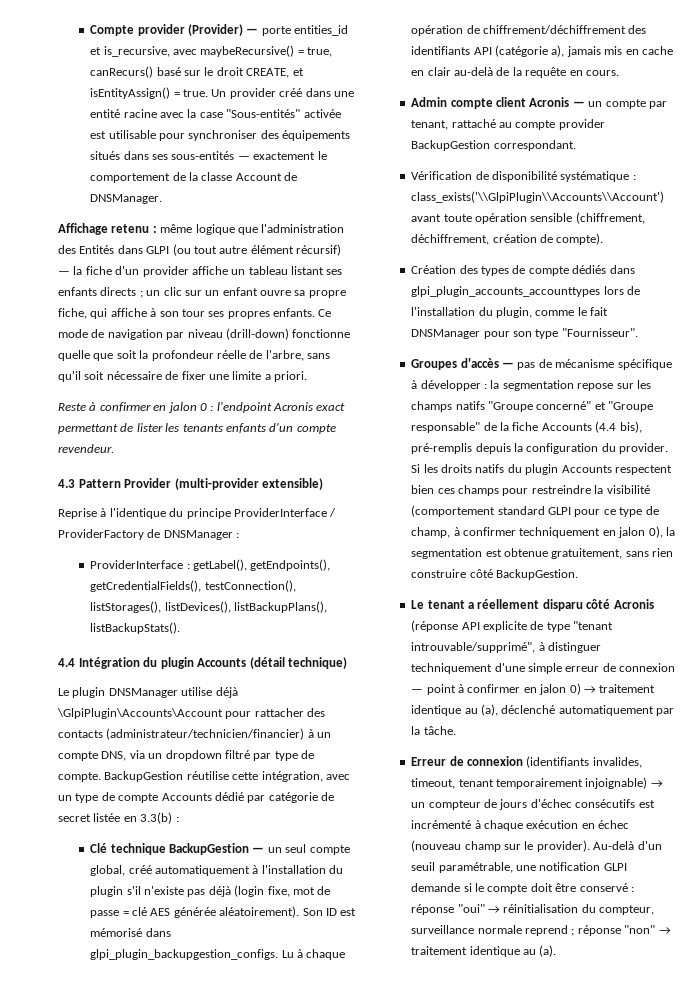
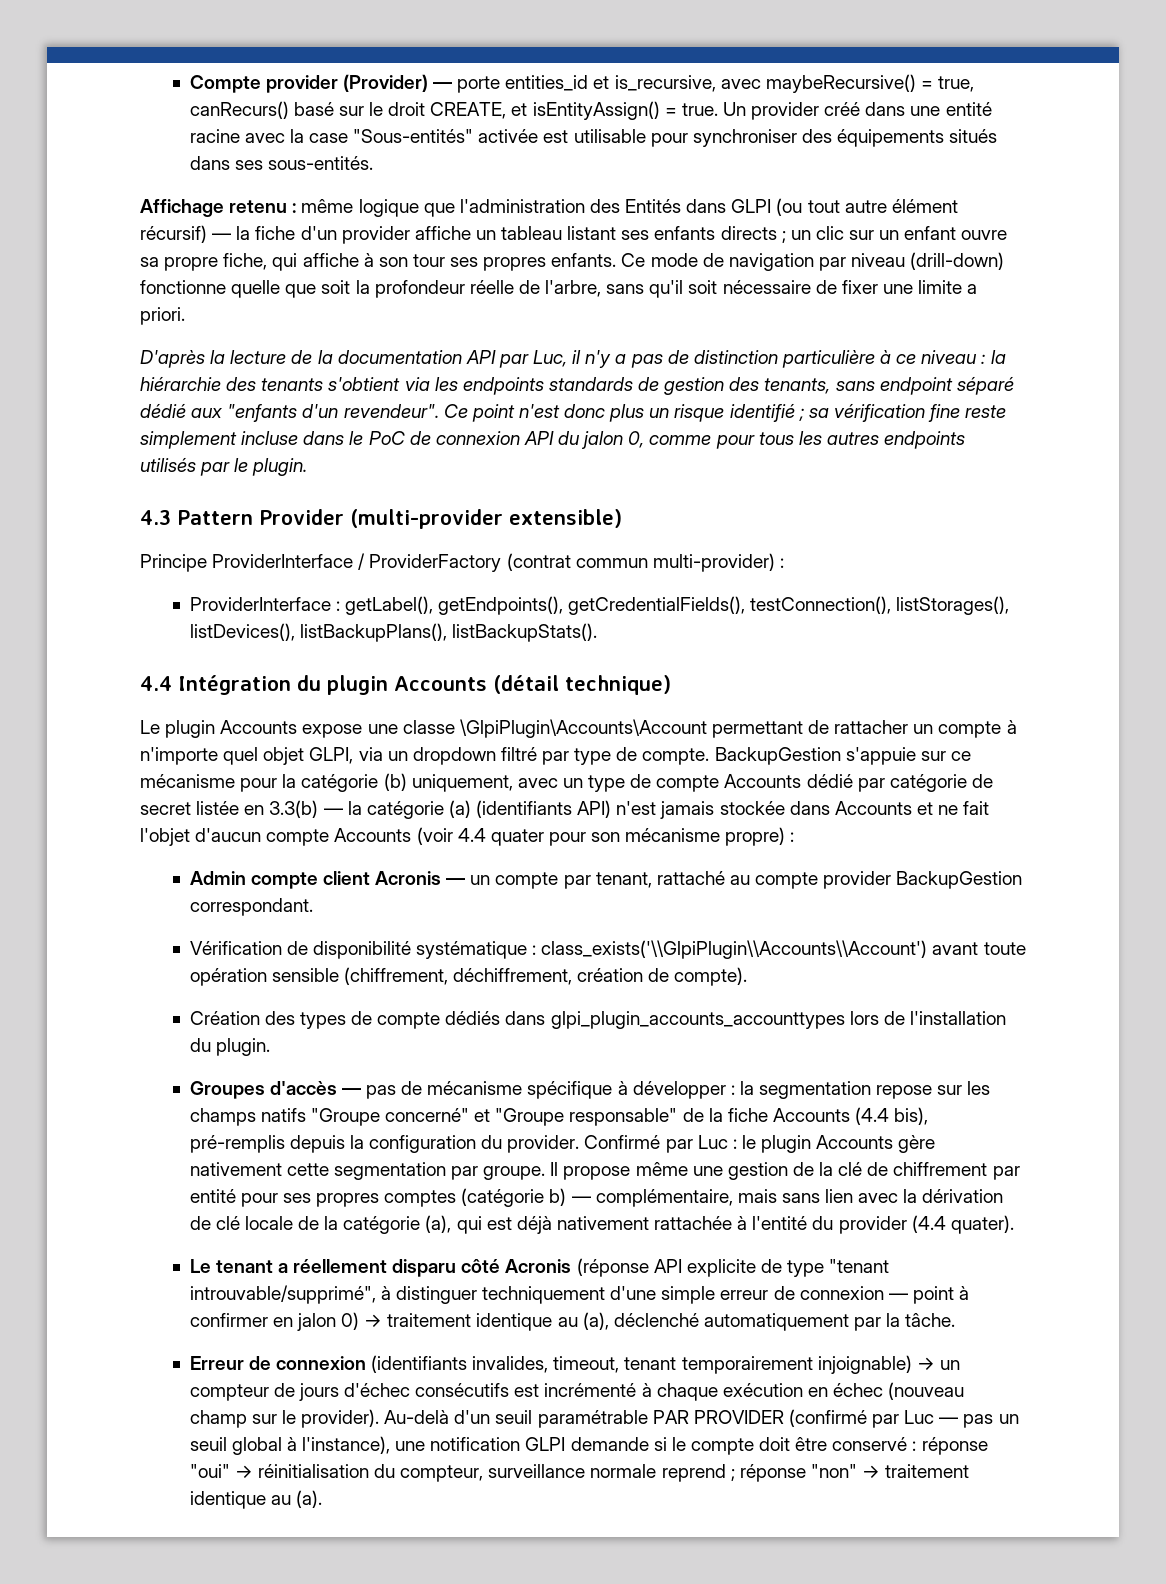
- Un provider créé dans une entité racine avec la case "Sous-entités" activée est utilisable pour synchroniser des équipements situés dans ses sous-entités — exactement le comportement de la classe Account de DNSManager.
+ Un provider créé dans une entité racine avec la case "Sous-entités" activée est utilisable pour synchroniser des équipements situés dans ses sous-entités.
- Reste à confirmer en jalon 0 : l'endpoint Acronis exact permettant de lister les tenants enfants d'un compte revendeur.
+ D'après la lecture de la documentation API par Luc, il n'y a pas de distinction particulière à ce niveau : la hiérarchie des tenants s'obtient via les endpoints standards de gestion des tenants, sans endpoint séparé dédié aux "enfants d'un revendeur". Ce point n'est donc plus un risque identifié ; sa vérification fine reste simplement incluse dans le PoC de connexion API du jalon 0, comme pour tous les autres endpoints utilisés par le plugin.
- Reprise à l'identique du principe ProviderInterface / ProviderFactory de DNSManager :
+ Principe ProviderInterface / ProviderFactory (contrat commun multi-provider) :
- Le plugin DNSManager utilise déjà \GlpiPlugin\Accounts\Account pour rattacher des contacts (administrateur/technicien/financier) à un compte DNS, via un dropdown filtré par type de compte.
+ Le plugin Accounts expose une classe \GlpiPlugin\Accounts\Account permettant de rattacher un compte à n'importe quel objet GLPI, via un dropdown filtré par type de compte.
- BackupGestion réutilise cette intégration, avec un type de compte Accounts dédié par catégorie de secret listée en 3.3(b) :
- Clé technique BackupGestion — un seul compte global, créé automatiquement à l'installation du plugin s'il n'existe pas déjà (login fixe, mot de passe = clé AES générée aléatoirement). Son ID est mémorisé dans glpi_plugin_backupgestion_configs. Lu à chaque opération de chiffrement/déchiffrement des identifiants API (catégorie a), jamais mis en cache en clair au-delà de la requête en cours.
+ BackupGestion s'appuie sur ce mécanisme pour la catégorie (b) uniquement, avec un type de compte Accounts dédié par catégorie de secret listée en 3.3(b) — la catégorie (a) (identifiants API) n'est jamais stockée dans Accounts et ne fait l'objet d'aucun compte Accounts (voir 4.4 quater pour son mécanisme propre) :
- Création des types de compte dédiés dans glpi_plugin_accounts_accounttypes lors de l'installation du plugin, comme le fait DNSManager pour son type "Fournisseur".
+ Création des types de compte dédiés dans glpi_plugin_accounts_accounttypes lors de l'installation du plugin.
- Si les droits natifs du plugin Accounts respectent bien ces champs pour restreindre la visibilité (comportement standard GLPI pour ce type de champ, à confirmer techniquement en jalon 0), la segmentation est obtenue gratuitement, sans rien construire côté BackupGestion.
+ Confirmé par Luc : le plugin Accounts gère nativement cette segmentation par groupe. Il propose même une gestion de la clé de chiffrement par entité pour ses propres comptes (catégorie b) — complémentaire, mais sans lien avec la dérivation de clé locale de la catégorie (a), qui est déjà nativement rattachée à l'entité du provider (4.4 quater).
- Au-delà d'un seuil paramétrable, une notification GLPI demande si le compte doit être conservé : réponse "oui" → réinitialisation du compteur, surveillance normale reprend ; réponse "non" → traitement identique au (a).
+ Au-delà d'un seuil paramétrable PAR PROVIDER (confirmé par Luc — pas un seuil global à l'instance), une notification GLPI demande si le compte doit être conservé : réponse "oui" → réinitialisation du compteur, surveillance normale reprend ; réponse "non" → traitement identique au (a).

